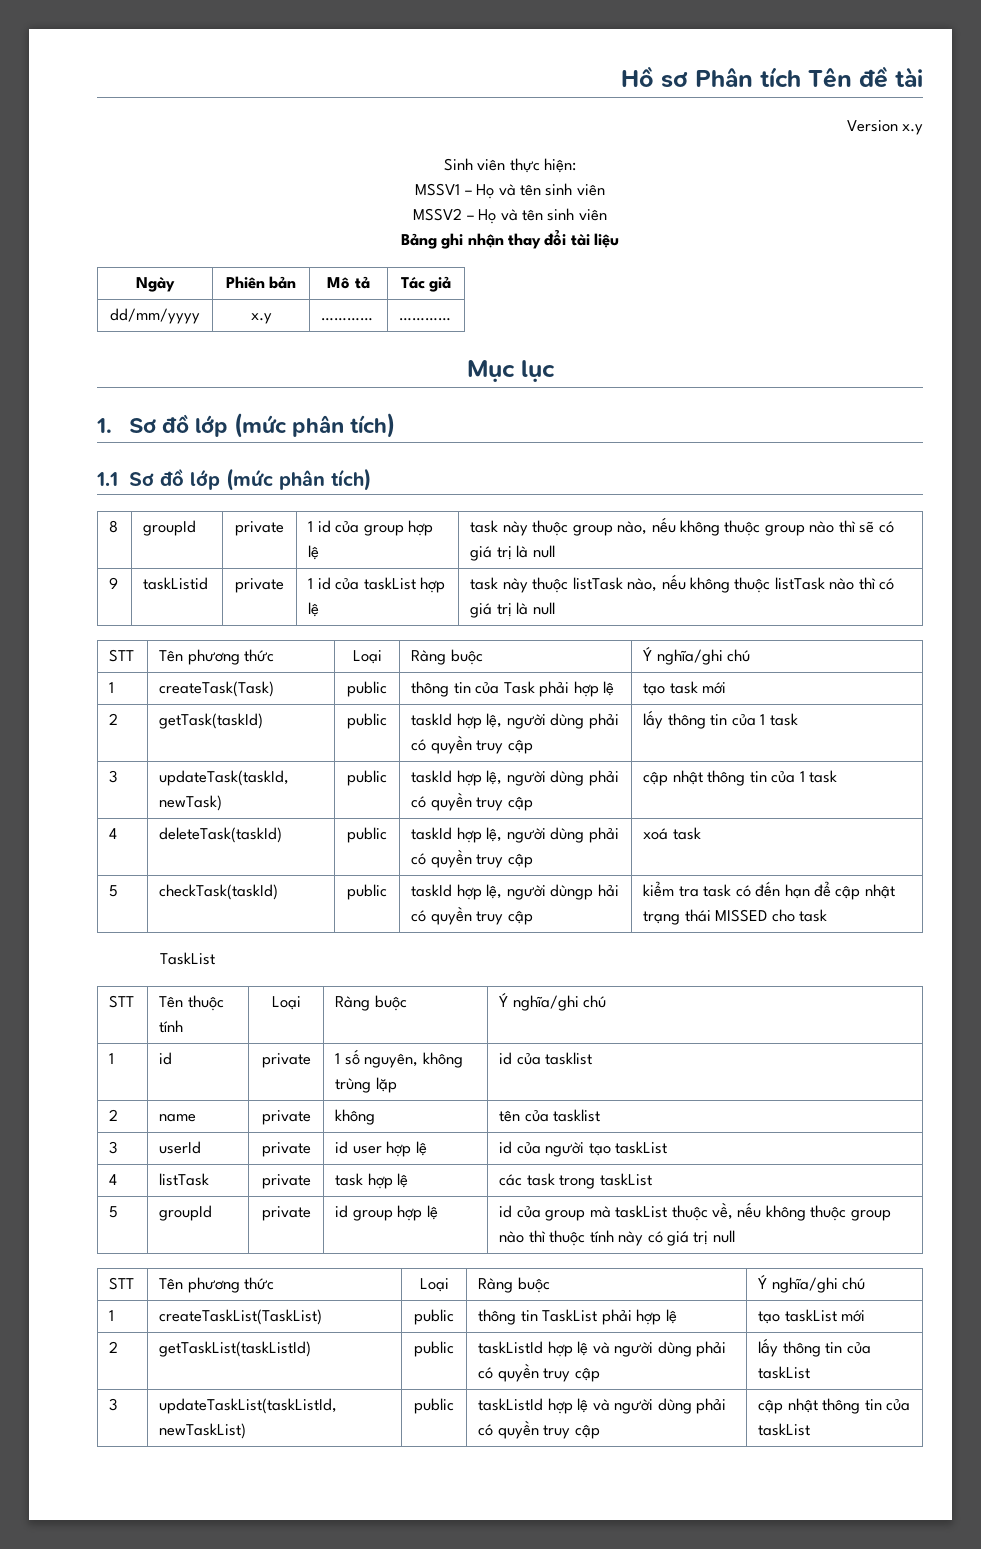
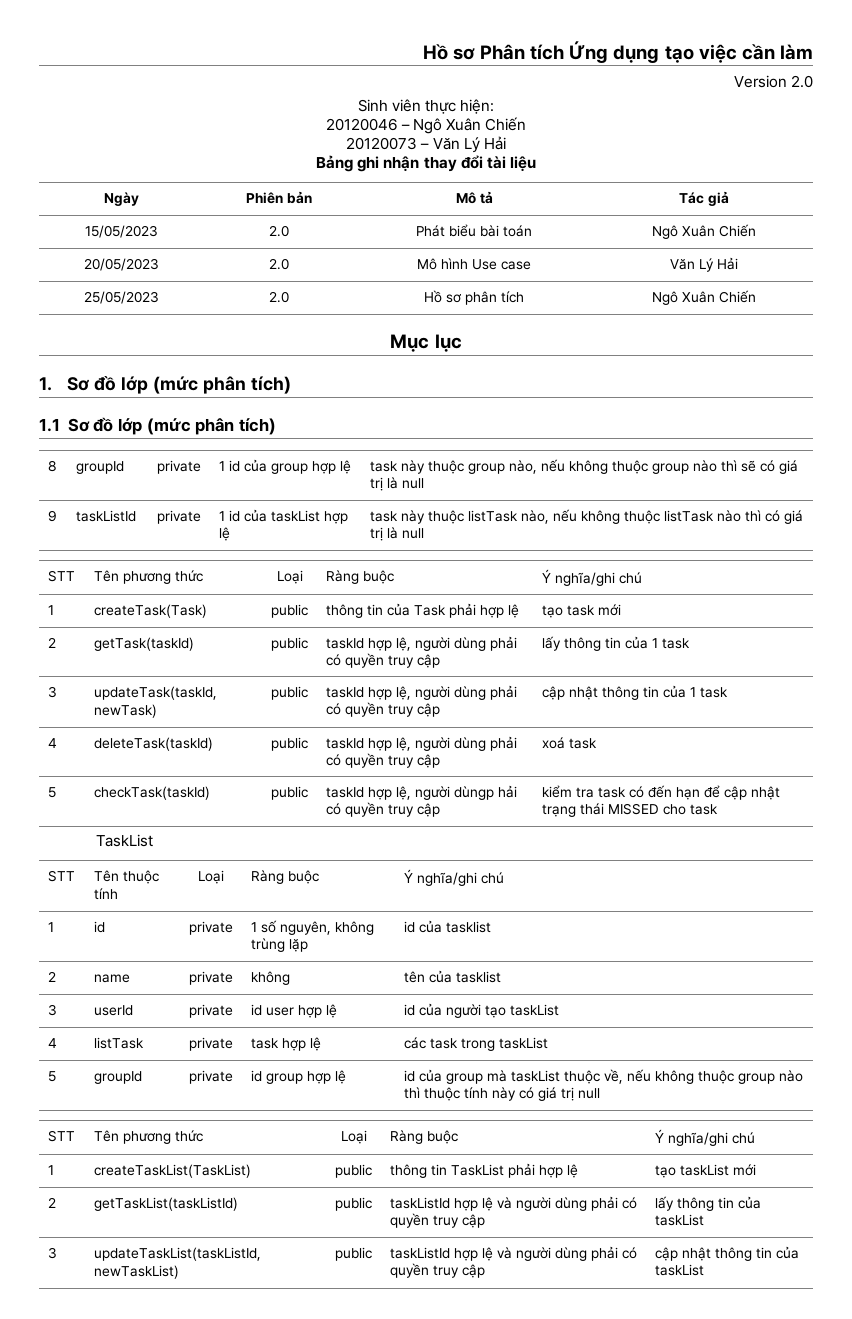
- Hồ sơ Phân tích Tên đề tài
+ Hồ sơ Phân tích Ứng dụng tạo việc cần làm
- Version x.y
+ Version 2.0
- MSSV1 – Họ và tên sinh viên
- MSSV2 – Họ và tên sinh viên
+ 20120046 – Ngô Xuân Chiến
+ 20120073 – Văn Lý Hải
- dd/mm/yyyy | x.y | ………… | …………
+ 15/05/2023 | 2.0 | Phát biểu bài toán | Ngô Xuân Chiến
+ 20/05/2023 | 2.0 | Mô hình Use case | Văn Lý Hải
+ 25/05/2023 | 2.0 | Hồ sơ phân tích | Ngô Xuân Chiến
- 9 | taskListid | private | 1 id của taskList hợp lệ | task này thuộc listTask nào, nếu không thuộc listTask nào thì có giá trị là null
+ 9 | taskListId | private | 1 id của taskList hợp lệ | task này thuộc listTask nào, nếu không thuộc listTask nào thì có giá trị là null

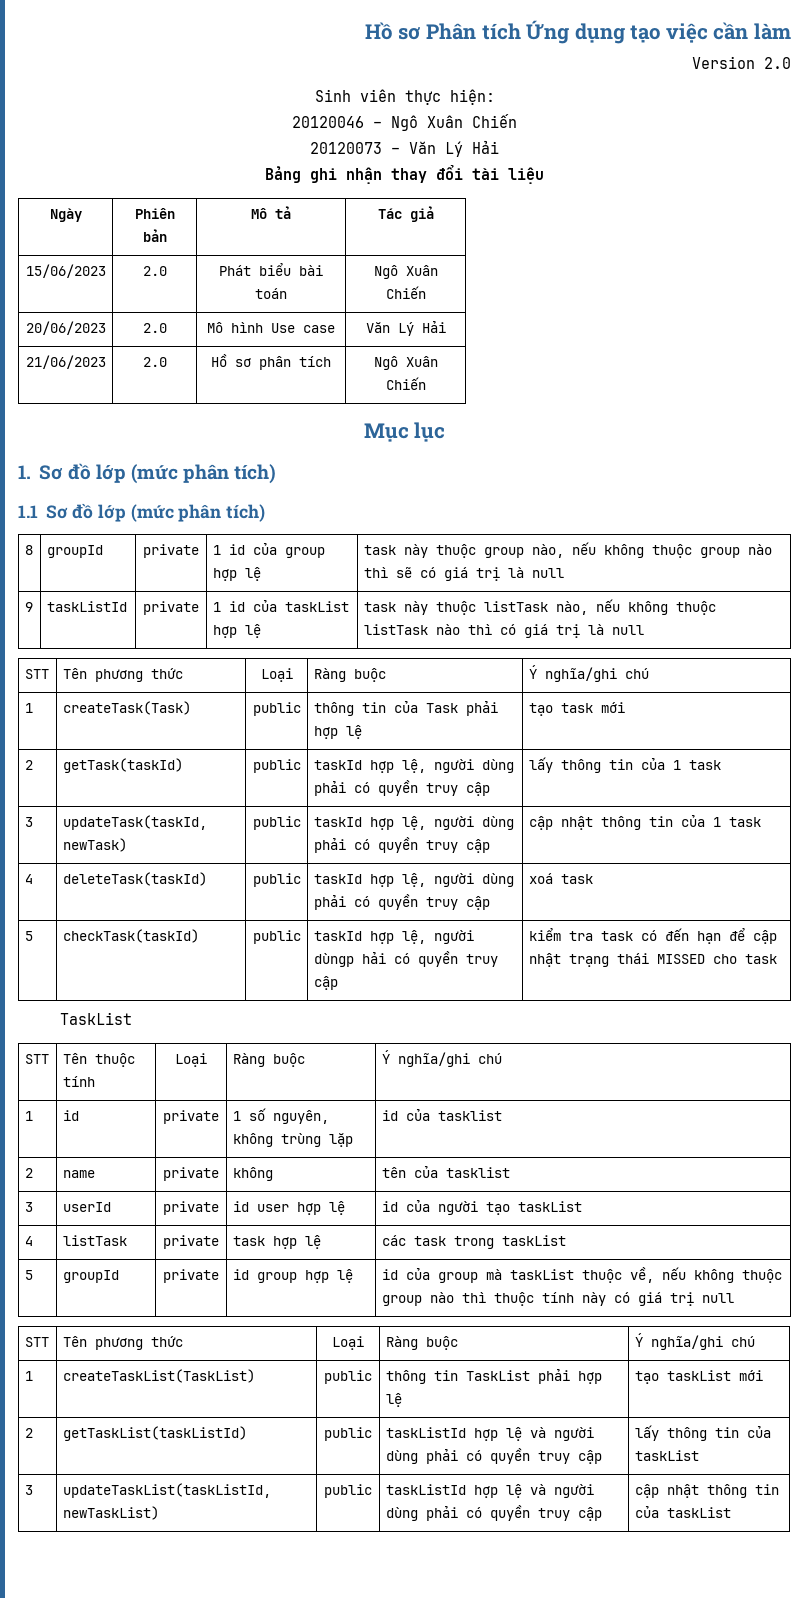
- 15/05/2023 | 2.0 | Phát biểu bài toán | Ngô Xuân Chiến
+ 15/06/2023 | 2.0 | Phát biểu bài toán | Ngô Xuân Chiến
- 20/05/2023 | 2.0 | Mô hình Use case | Văn Lý Hải
+ 20/06/2023 | 2.0 | Mô hình Use case | Văn Lý Hải
- 25/05/2023 | 2.0 | Hồ sơ phân tích | Ngô Xuân Chiến
+ 21/06/2023 | 2.0 | Hồ sơ phân tích | Ngô Xuân Chiến

